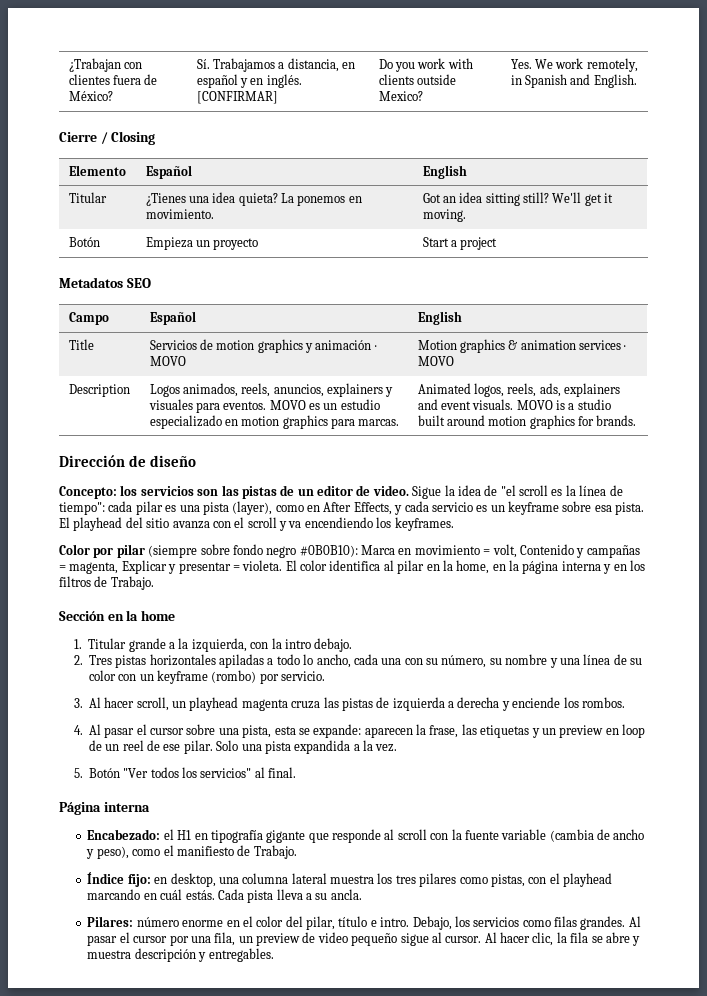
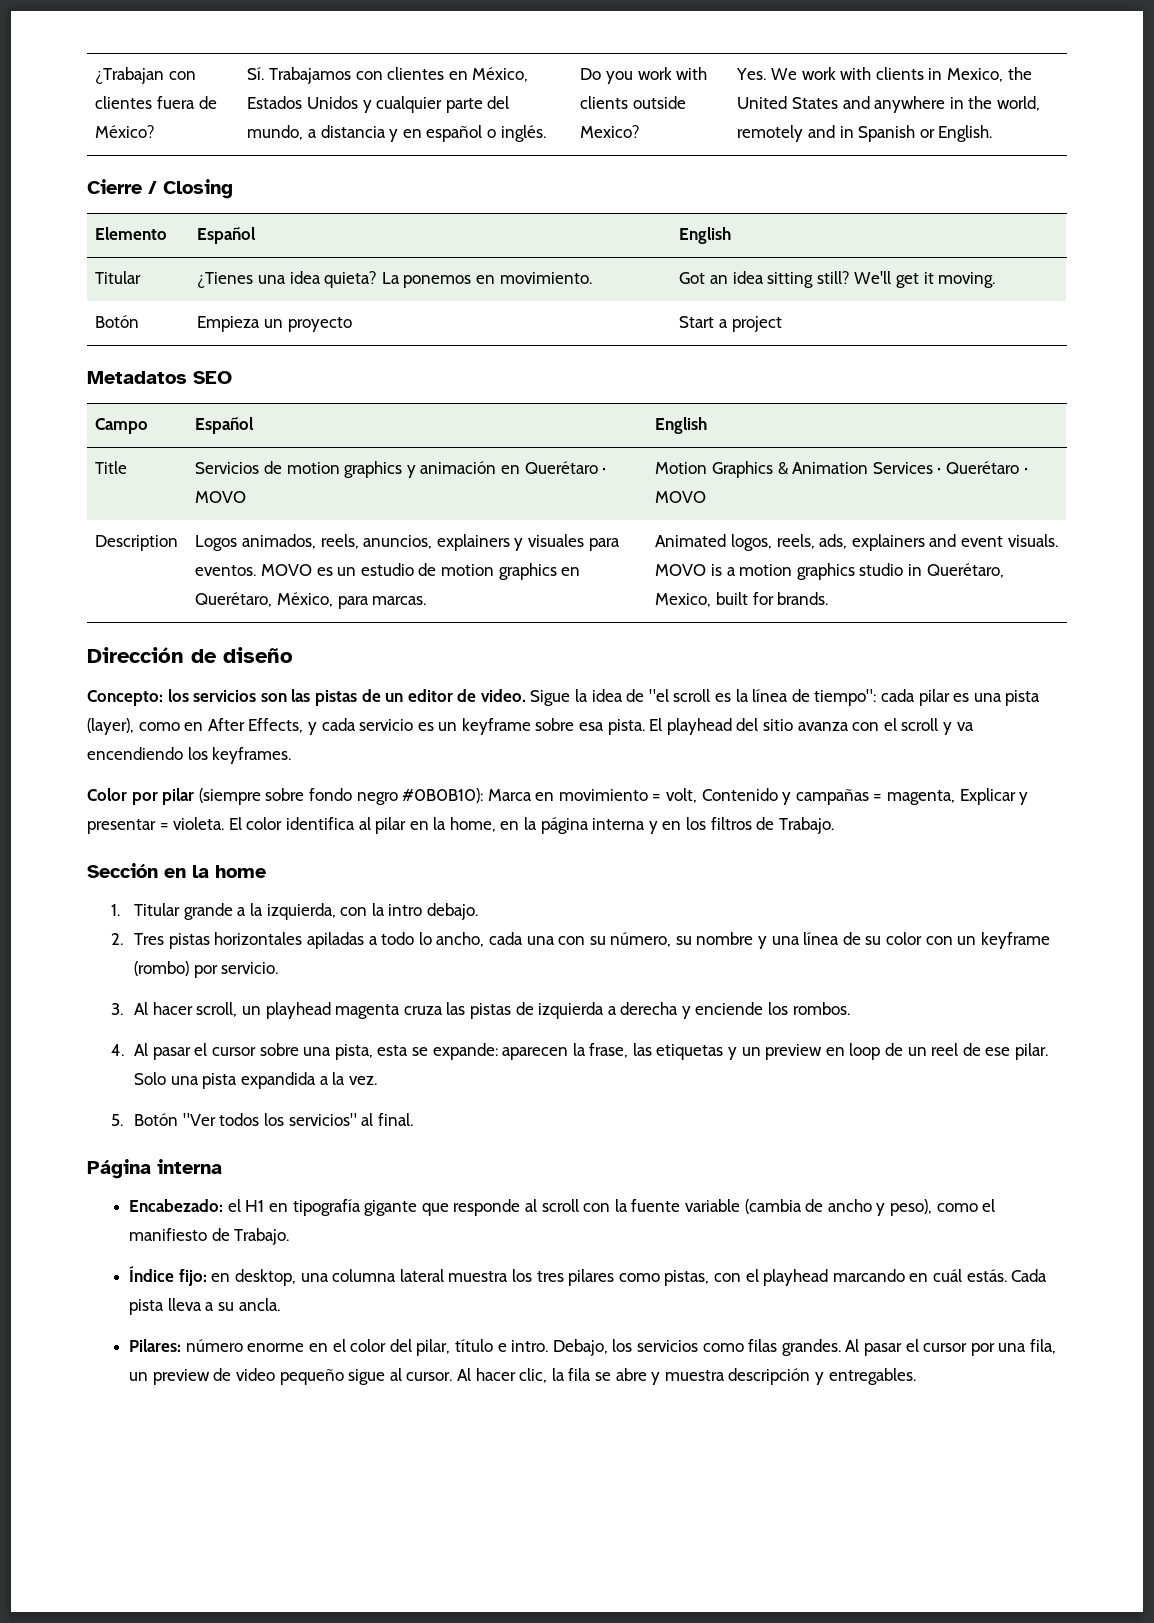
- Sí. Trabajamos a distancia, en español y en inglés. [CONFIRMAR]
+ Sí. Trabajamos con clientes en México, Estados Unidos y cualquier parte del mundo, a distancia y en español o inglés.
- Yes. We work remotely, in Spanish and English.
+ Yes. We work with clients in Mexico, the United States and anywhere in the world, remotely and in Spanish or English.
- Title | Servicios de motion graphics y animación · MOVO | Motion graphics & animation services · MOVO
+ Title | Servicios de motion graphics y animación en Querétaro · MOVO | Motion Graphics & Animation Services · Querétaro · MOVO
- MOVO es un estudio especializado en motion graphics para marcas.
+ MOVO es un estudio de motion graphics en Querétaro, México, para marcas.
- MOVO is a studio built around motion graphics for brands.
+ MOVO is a motion graphics studio in Querétaro, Mexico, built for brands.

